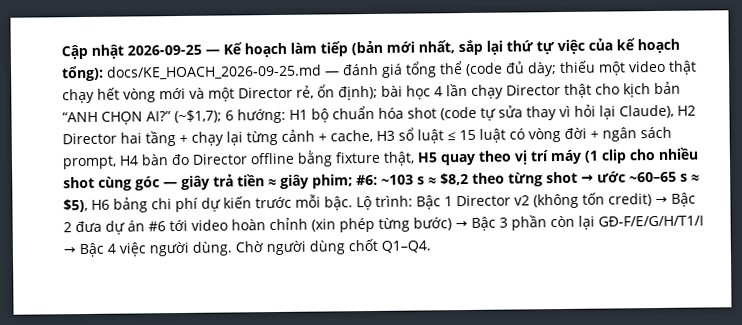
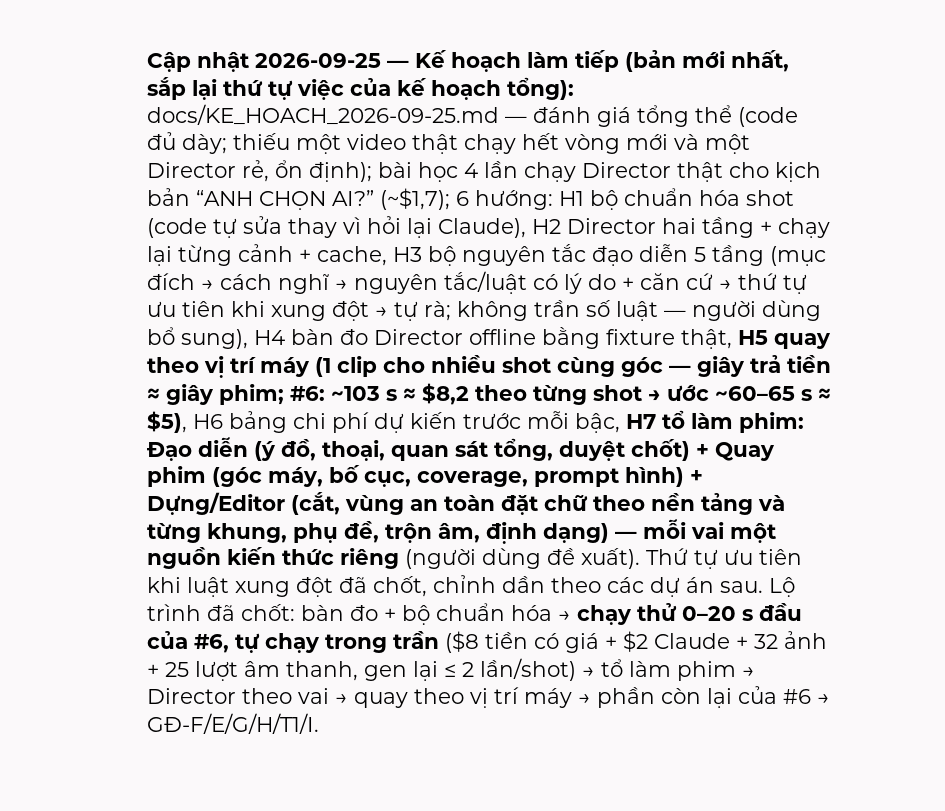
- H1 bộ chuẩn hóa shot (code tự sửa thay vì hỏi lại Claude), H2 Director hai tầng + chạy lại từng cảnh + cache, H3 sổ luật ≤ 15 luật có vòng đời + ngân sách prompt, H4 bàn đo Director offline bằng fixture thật, H5 quay theo vị trí máy (1 clip cho nhiều shot cùng góc — giây trả tiền ≈ giây phim;
+ H1 bộ chuẩn hóa shot (code tự sửa thay vì hỏi lại Claude), H2 Director hai tầng + chạy lại từng cảnh + cache, H3 bộ nguyên tắc đạo diễn 5 tầng (mục đích → cách nghĩ → nguyên tắc/luật có lý do + căn cứ → thứ tự ưu tiên khi xung đột → tự rà; không trần số luật — người dùng bổ sung), H4 bàn đo Director offline bằng fixture thật, H5 quay theo vị trí máy (1 clip cho nhiều shot cùng góc — giây trả tiền ≈ giây phim;
- ~103 s ≈ $8,2 theo từng shot → ước ~60–65 s ≈ $5), H6 bảng chi phí dự kiến trước mỗi bậc. Lộ trình: Bậc 1 Director v2 (không tốn credit) → Bậc 2 đưa dự án #6 tới video hoàn chỉnh (xin phép từng bước) → Bậc 3 phần còn lại GĐ-F/E/G/H/T1/I → Bậc 4 việc người dùng. Chờ người dùng chốt Q1–Q4.
+ ~103 s ≈ $8,2 theo từng shot → ước ~60–65 s ≈ $5), H6 bảng chi phí dự kiến trước mỗi bậc, H7 tổ làm phim: Đạo diễn (ý đồ, thoại, quan sát tổng, duyệt chốt) + Quay phim (góc máy, bố cục, coverage, prompt hình) + Dựng/Editor (cắt, vùng an toàn đặt chữ theo nền tảng và từng khung, phụ đề, trộn âm, định dạng) — mỗi vai một nguồn kiến thức riêng (người dùng đề xuất). Thứ tự ưu tiên khi luật xung đột đã chốt, chỉnh dần theo các dự án sau. Lộ trình đã chốt: bàn đo + bộ chuẩn hóa → chạy thử 0–20 s đầu của #6, tự chạy trong trần ($8 tiền có giá + $2 Claude + 32 ảnh + 25 lượt âm thanh, gen lại ≤ 2 lần/shot) → tổ làm phim → Director theo vai → quay theo vị trí máy → phần còn lại của #6 → GĐ-F/E/G/H/T1/I.

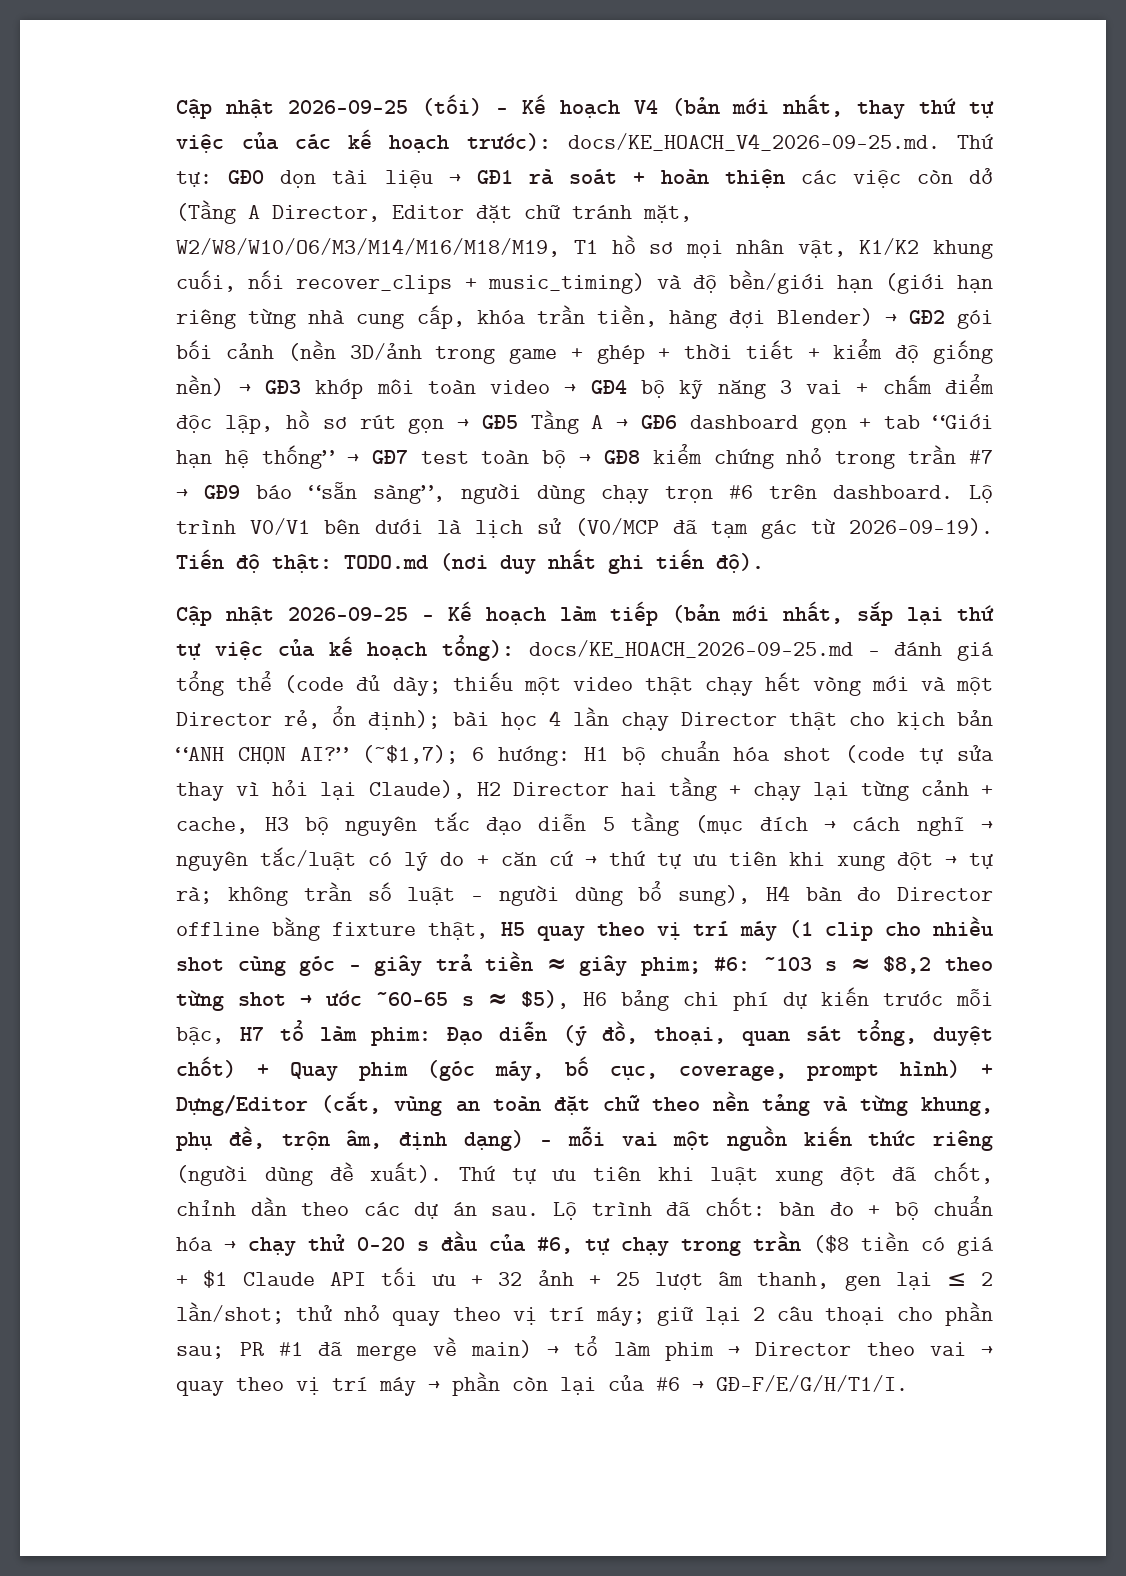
+ Cập nhật 2026-09-25 (tối) — Kế hoạch V4 (bản mới nhất, thay thứ tự việc của các kế hoạch trước): docs/KE_HOACH_V4_2026-09-25.md. Thứ tự: GĐ0 dọn tài liệu → GĐ1 rà soát + hoàn thiện các việc còn dở (Tầng A Director, Editor đặt chữ tránh mặt, W2/W8/W10/O6/M3/M14/M16/M18/M19, T1 hồ sơ mọi nhân vật, K1/K2 khung cuối, nối recover_clips + music_timing) và độ bền/giới hạn (giới hạn riêng từng nhà cung cấp, khóa trần tiền, hàng đợi Blender) → GĐ2 gói bối cảnh (nền 3D/ảnh trong game + ghép + thời tiết + kiểm độ giống nền) → GĐ3 khớp môi toàn video → GĐ4 bộ kỹ năng 3 vai + chấm điểm độc lập, hồ sơ rút gọn → GĐ5 Tầng A → GĐ6 dashboard gọn + tab “Giới hạn hệ thống” → GĐ7 test toàn bộ → GĐ8 kiểm chứng nhỏ trong trần #7 → GĐ9 báo “sẵn sàng”, người dùng chạy trọn #6 trên dashboard. Lộ trình V0/V1 bên dưới là lịch sử (V0/MCP đã tạm gác từ 2026-09-19). Tiến độ thật: TODO.md (nơi duy nhất ghi tiến độ).
- bàn đo + bộ chuẩn hóa → chạy thử 0–20 s đầu của #6, tự chạy trong trần ($8 tiền có giá + $2 Claude + 32 ảnh + 25 lượt âm thanh, gen lại ≤ 2 lần/shot) → tổ làm phim → Director theo vai → quay theo vị trí máy → phần còn lại của #6 → GĐ-F/E/G/H/T1/I.
+ bàn đo + bộ chuẩn hóa → chạy thử 0–20 s đầu của #6, tự chạy trong trần ($8 tiền có giá + $1 Claude API tối ưu + 32 ảnh + 25 lượt âm thanh, gen lại ≤ 2 lần/shot; thử nhỏ quay theo vị trí máy; giữ lại 2 câu thoại cho phần sau; PR #1 đã merge về main) → tổ làm phim → Director theo vai → quay theo vị trí máy → phần còn lại của #6 → GĐ-F/E/G/H/T1/I.

